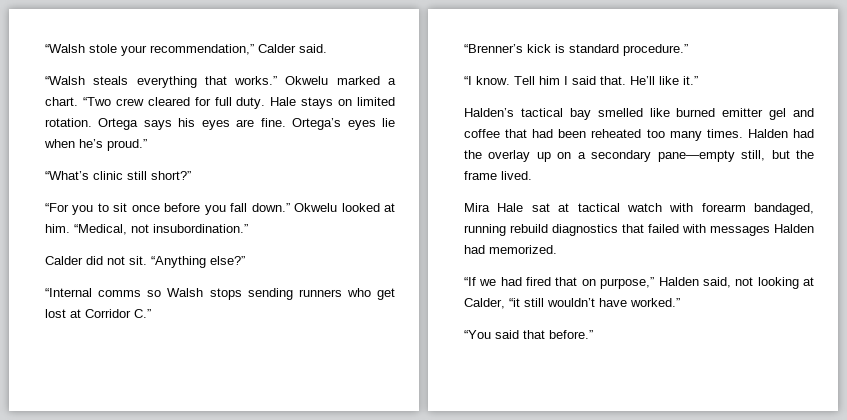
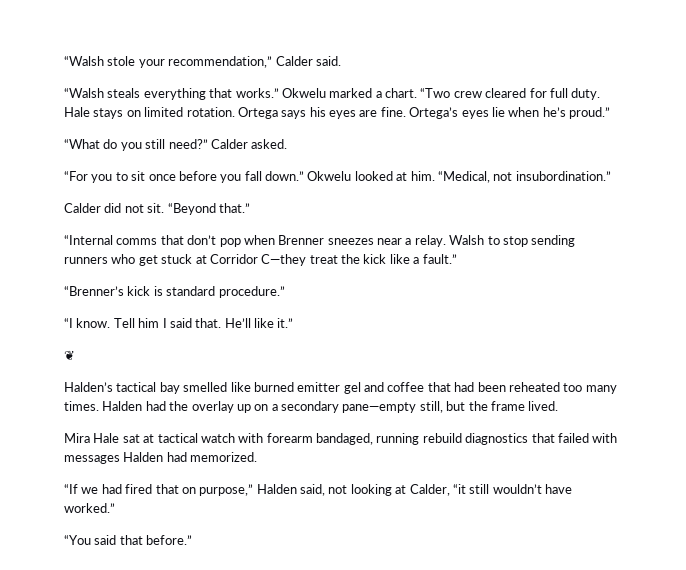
- “What’s clinic still short?”
+ “What do you still need?” Calder asked.
- “Anything else?”
+ “Beyond that.”
- “Internal comms so Walsh stops sending runners who get lost at Corridor C.”
+ “Internal comms that don’t pop when Brenner sneezes near a relay. Walsh to stop sending runners who get stuck at Corridor C—they treat the kick like a fault.”
+ ❦

